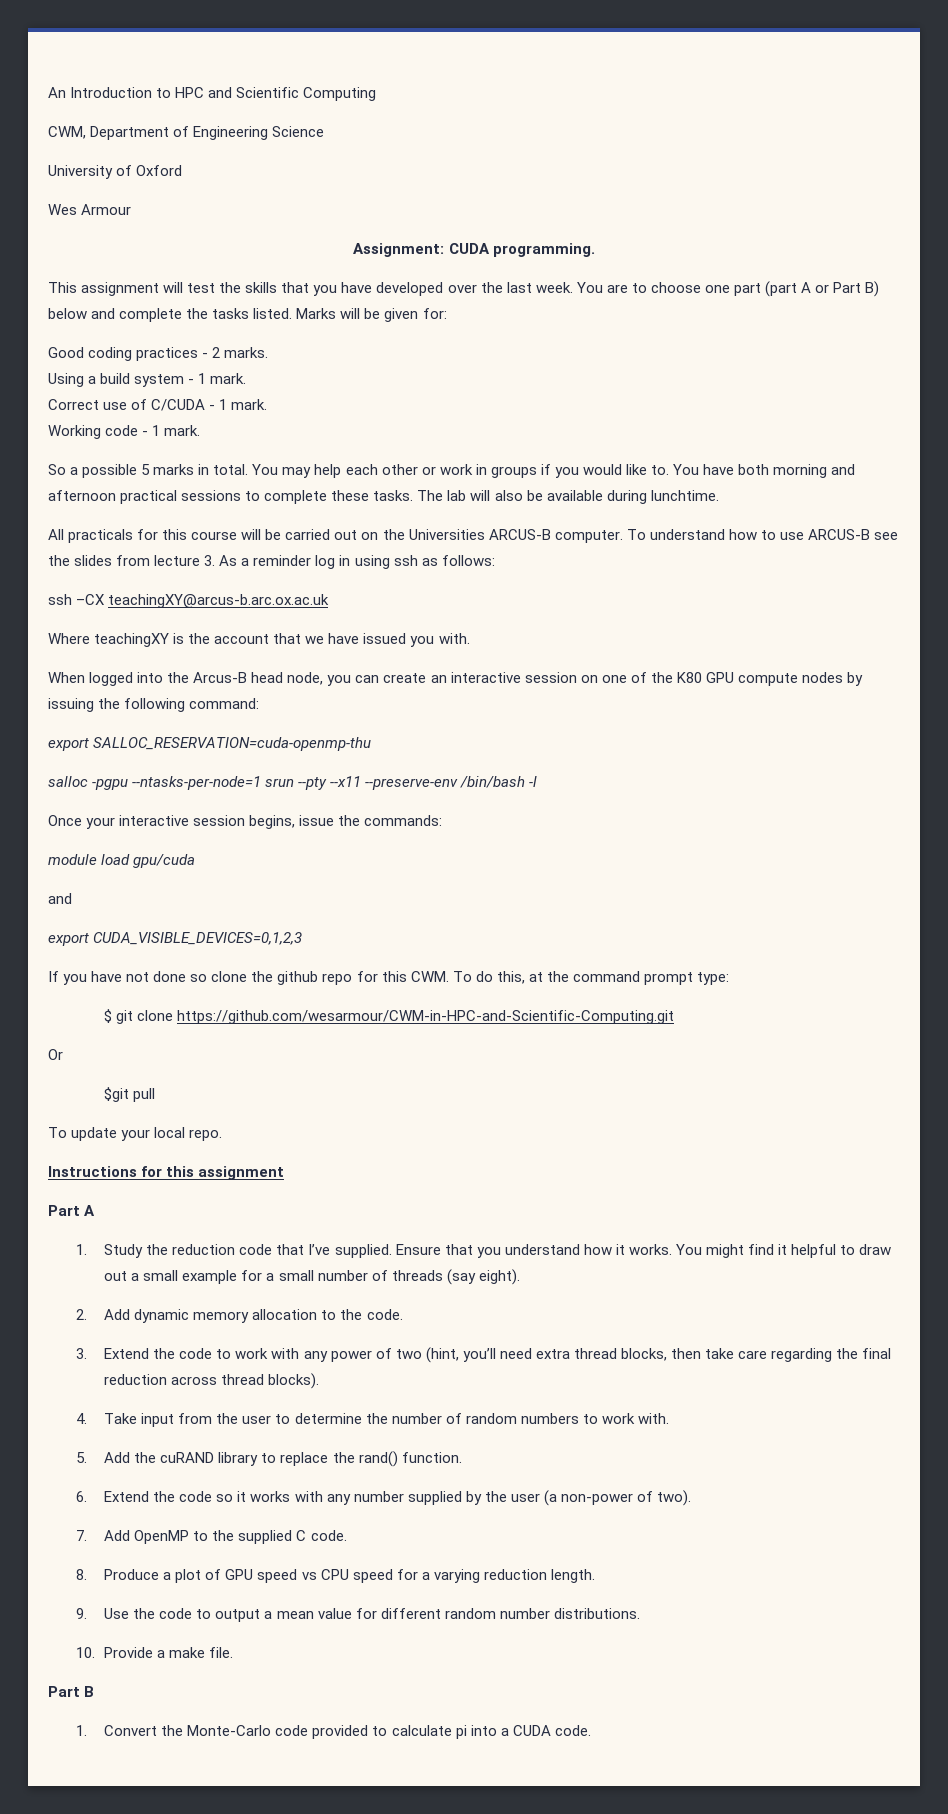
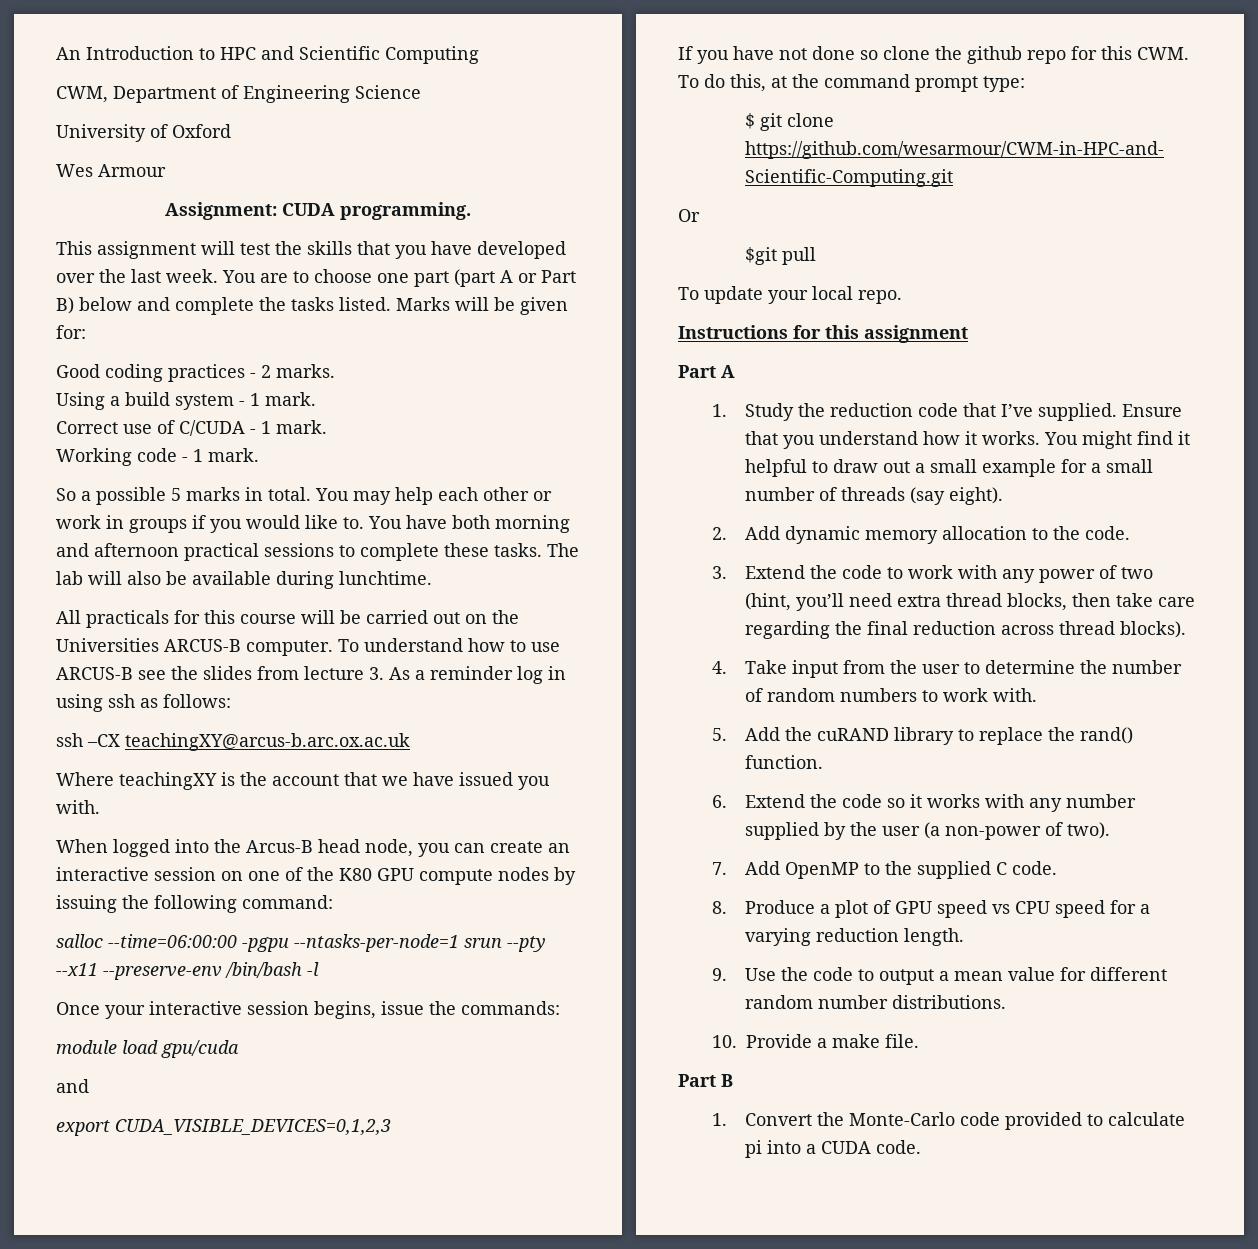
- export SALLOC_RESERVATION=cuda-openmp-thu
- salloc -pgpu --ntasks-per-node=1 srun --pty --x11 --preserve-env /bin/bash -l
+ salloc --time=06:00:00 -pgpu --ntasks-per-node=1 srun --pty --x11 --preserve-env /bin/bash -l

